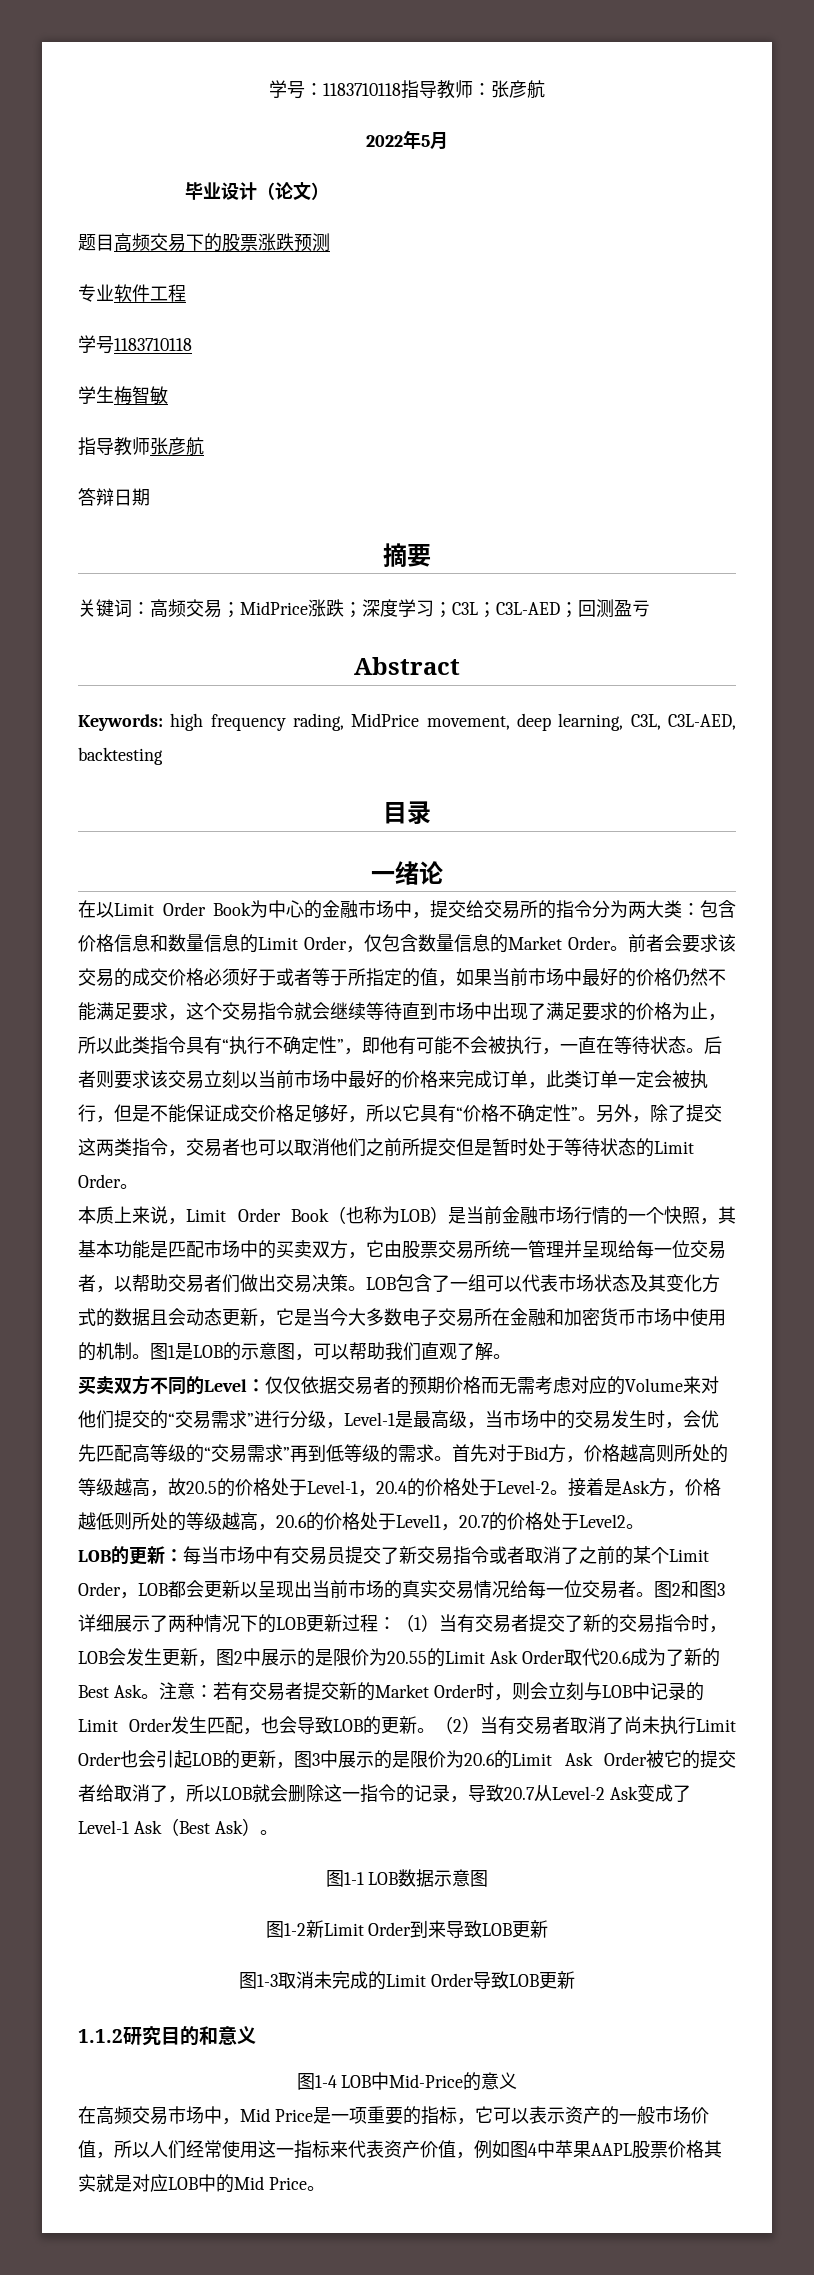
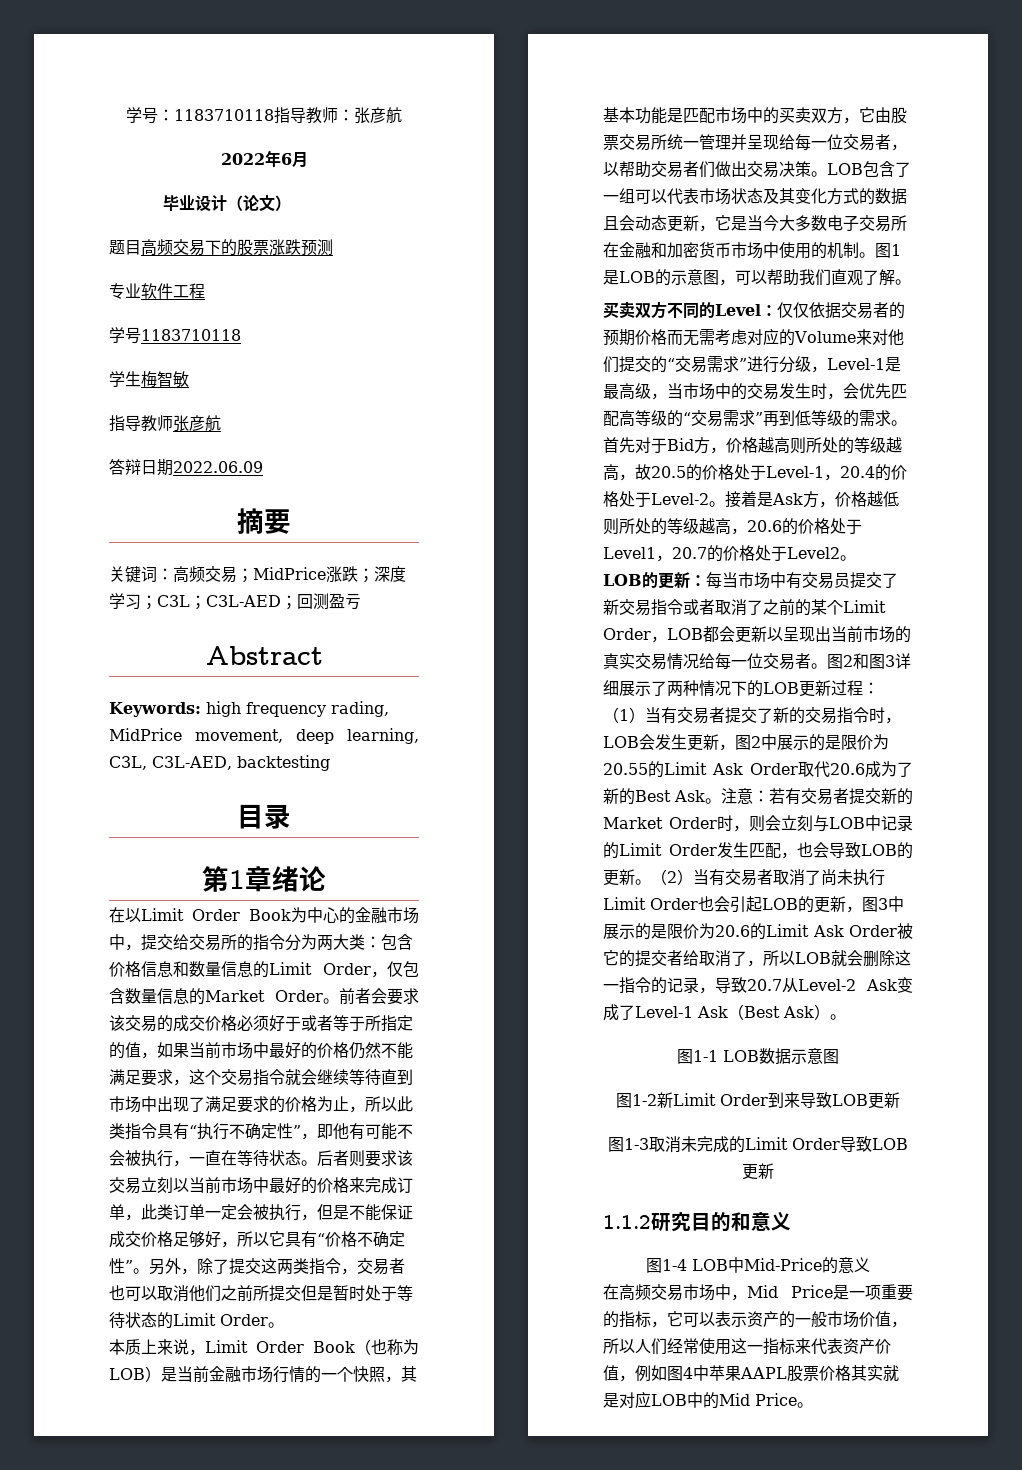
- 2022年5月
+ 2022年6月
- 答辩日期
+ 答辩日期2022.06.09
- 一绪论
+ 第1章绪论

